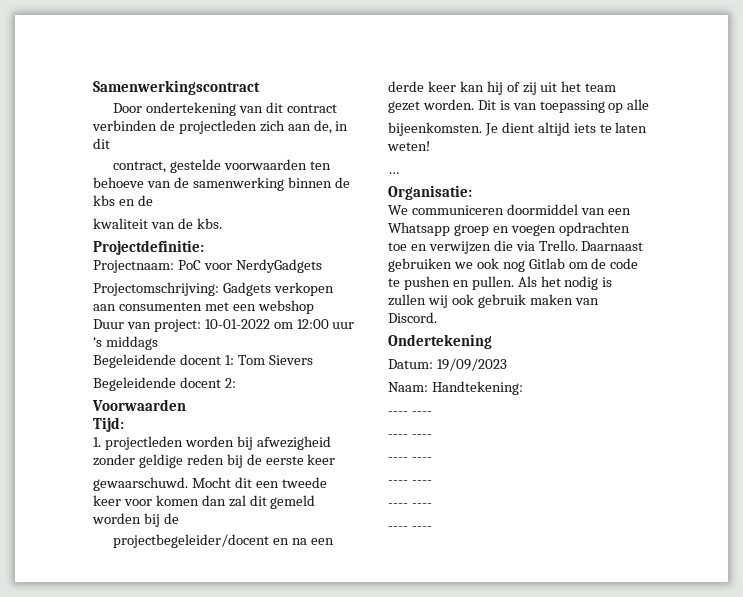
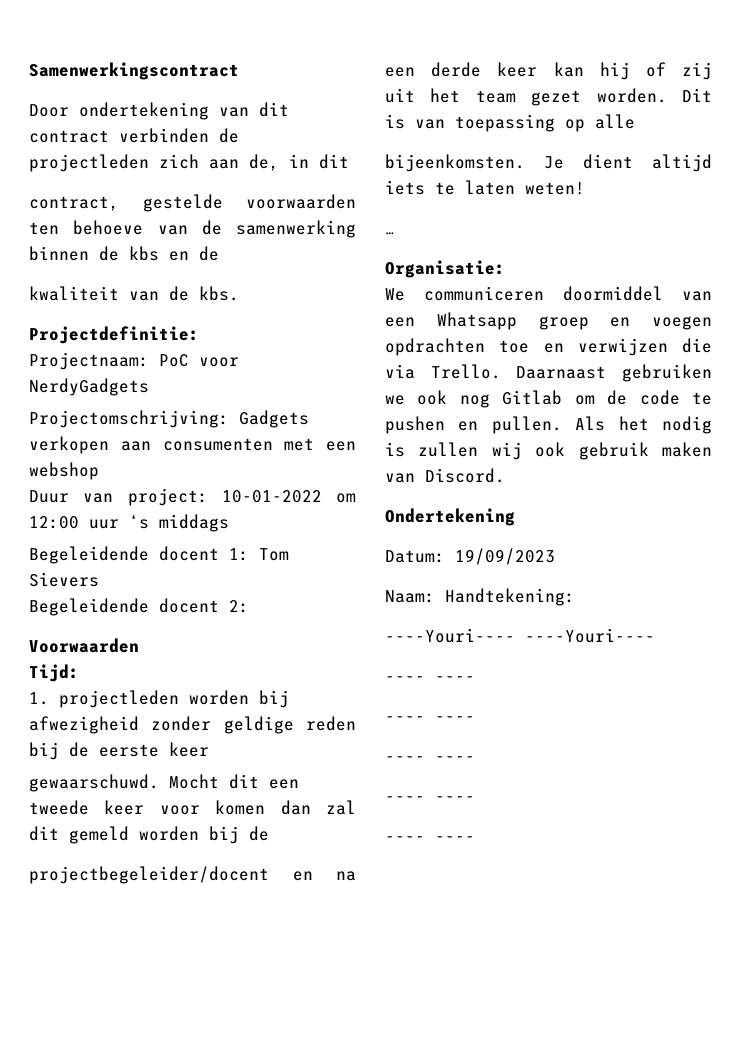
  Naam: Handtekening:
- ---- ----
+ ----Youri---- ----Youri----

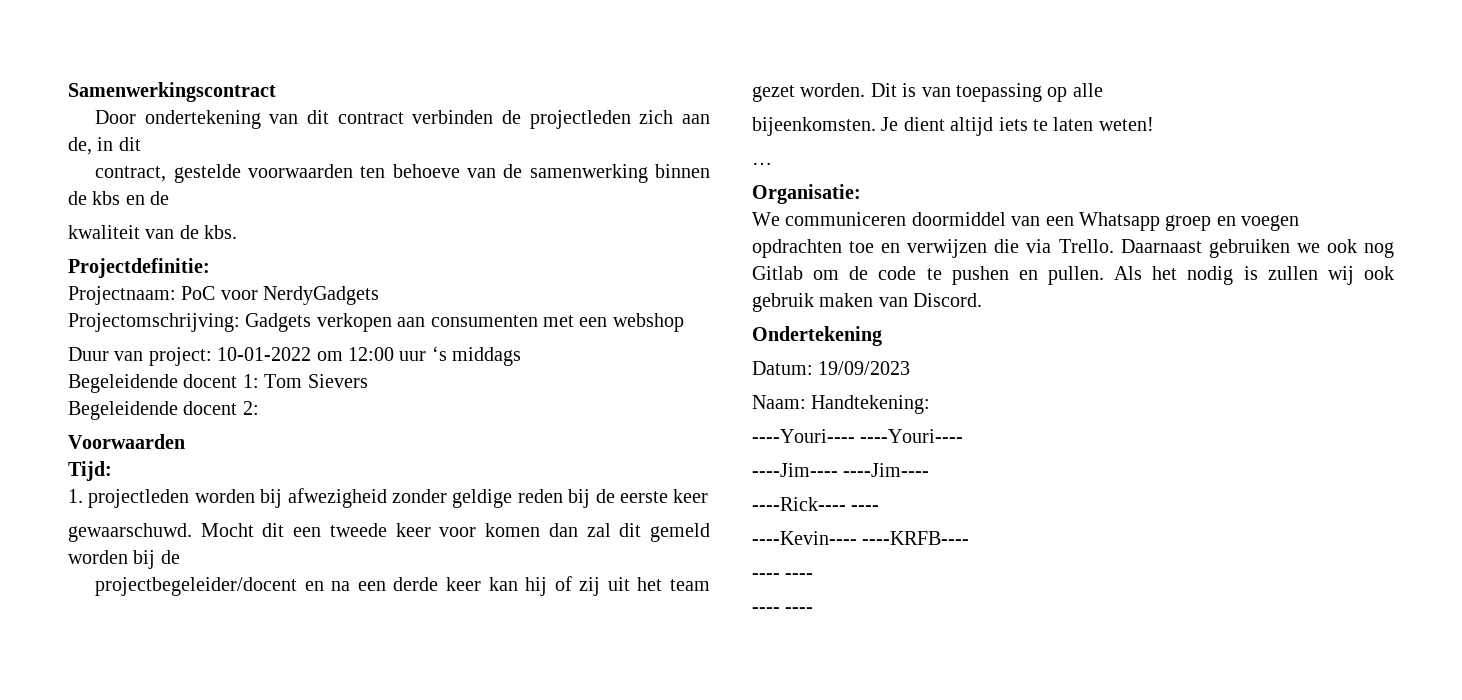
  ----Youri---- ----Youri----
- ---- ----
- ---- ----
- ---- ----
+ ----Jim---- ----Jim----
+ ----Rick---- ----
+ ----Kevin---- ----KRFB----

